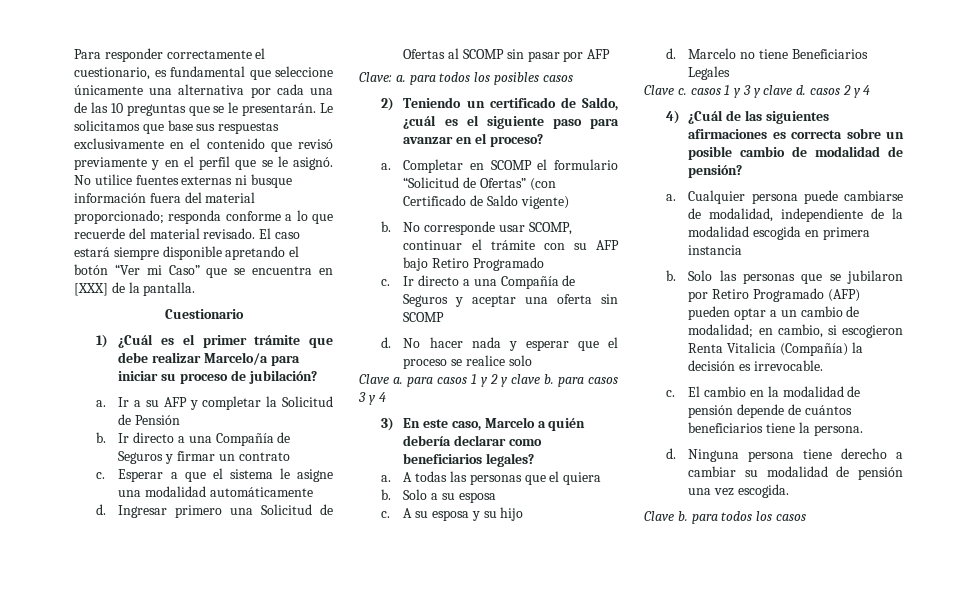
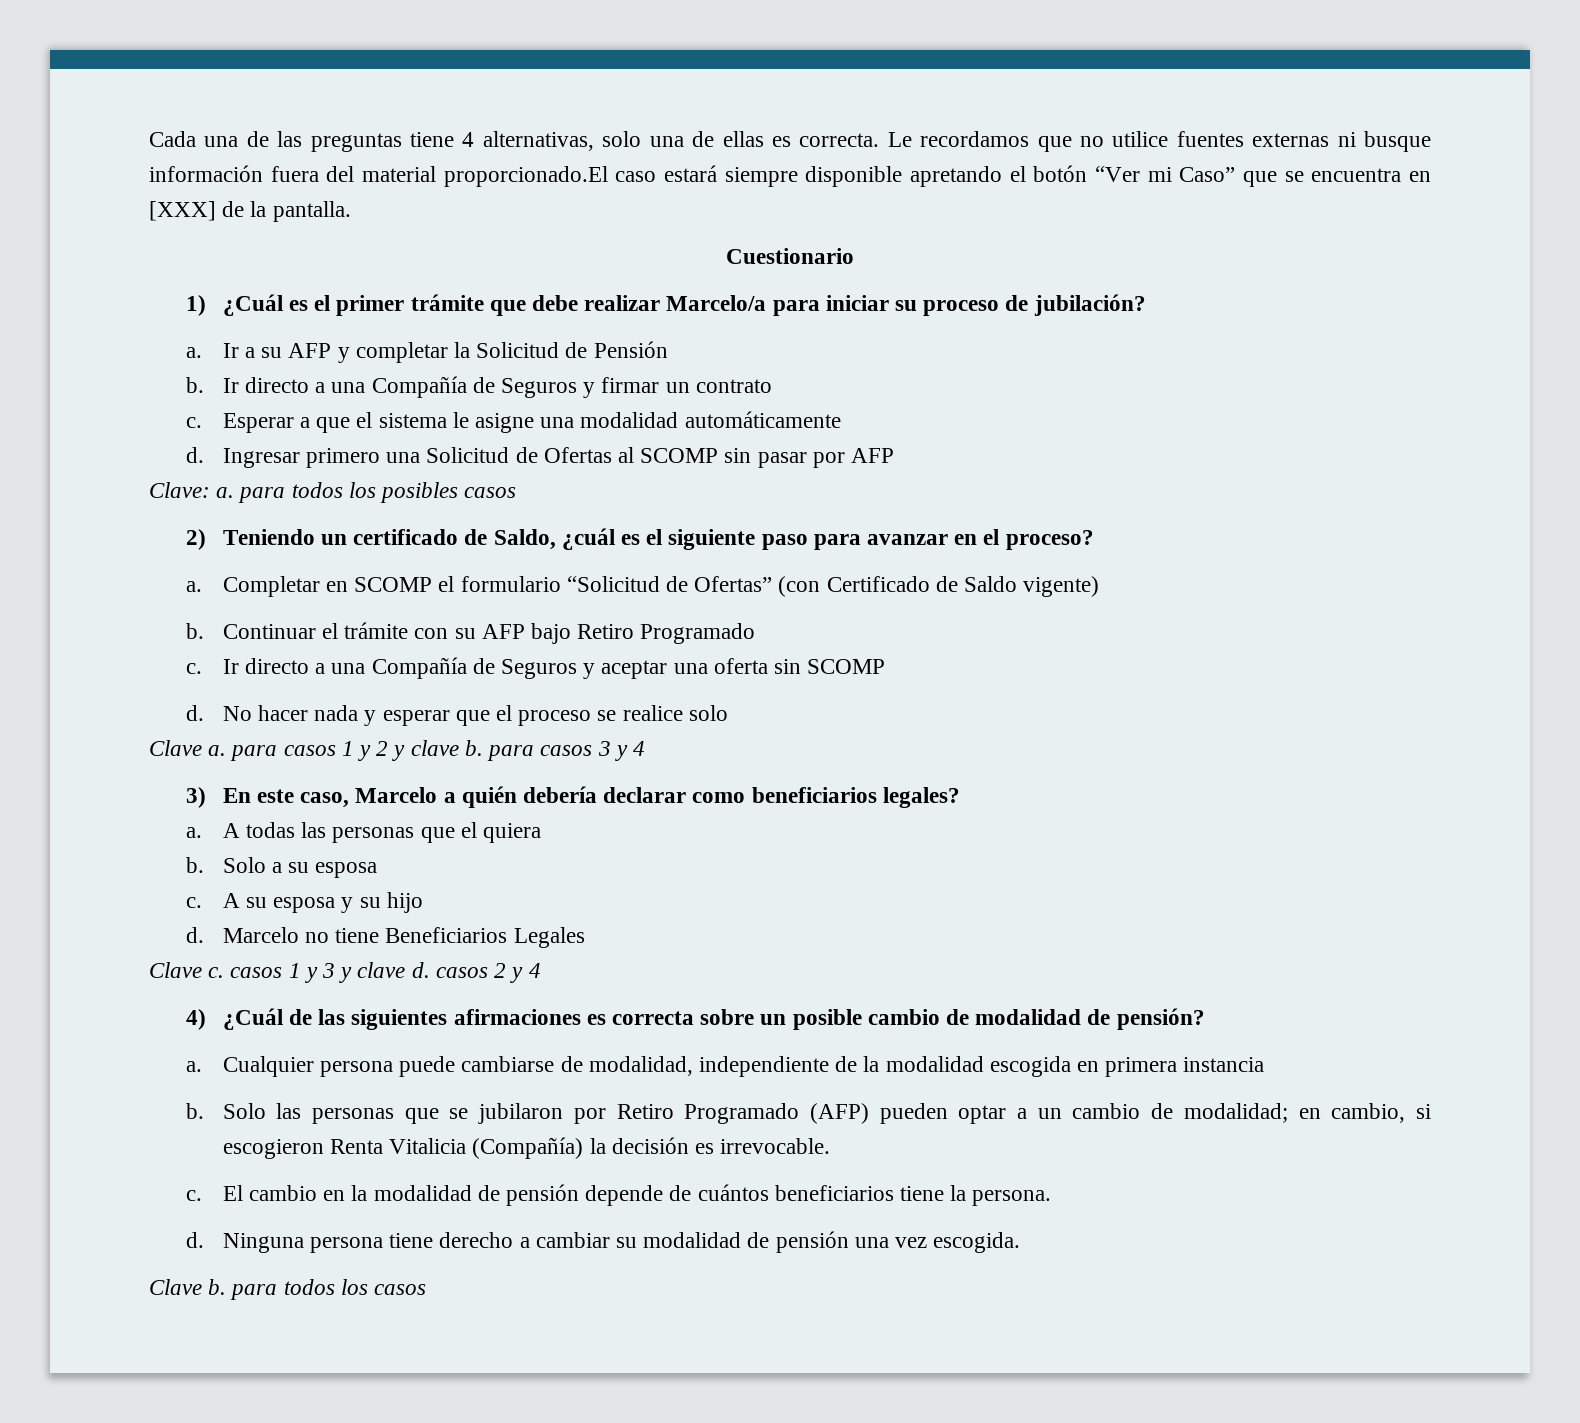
- Para responder correctamente el cuestionario, es fundamental que seleccione únicamente una alternativa por cada una de las 10 preguntas que se le presentarán. Le solicitamos que base sus respuestas exclusivamente en el contenido que revisó previamente y en el perfil que se le asignó. No utilice fuentes externas ni busque información fuera del material proporcionado; responda conforme a lo que recuerde del material revisado. El caso estará siempre disponible apretando el botón “Ver mi Caso” que se encuentra en [XXX] de la pantalla.
+ Cada una de las preguntas tiene 4 alternativas, solo una de ellas es correcta. Le recordamos que no utilice fuentes externas ni busque información fuera del material proporcionado.El caso estará siempre disponible apretando el botón “Ver mi Caso” que se encuentra en [XXX] de la pantalla.
- No corresponde usar SCOMP, continuar el trámite con su AFP bajo Retiro Programado
+ Continuar el trámite con su AFP bajo Retiro Programado

